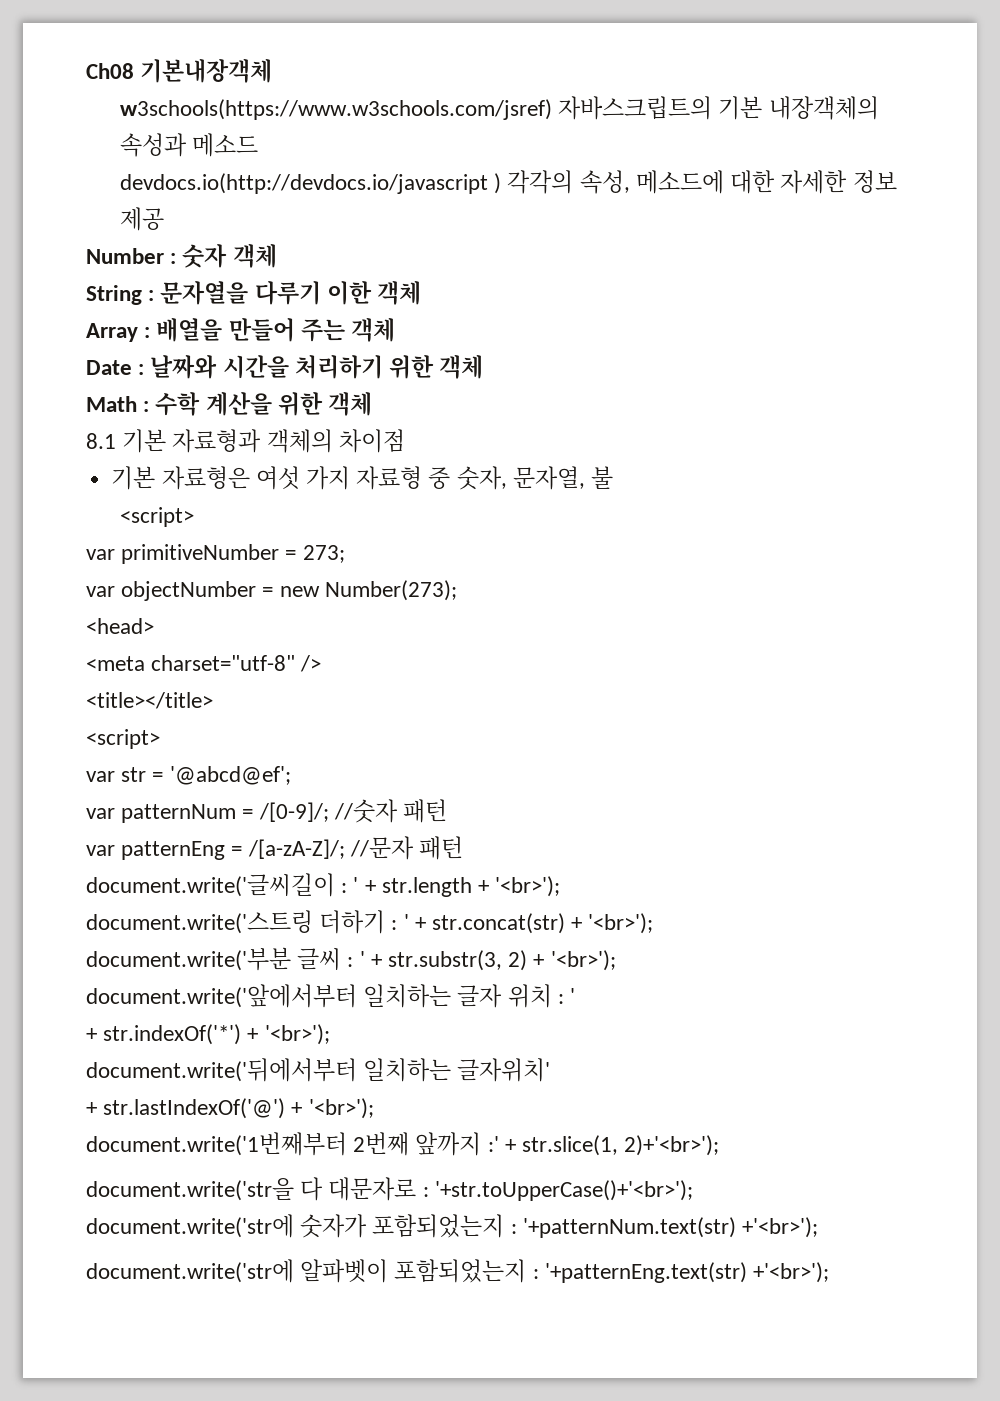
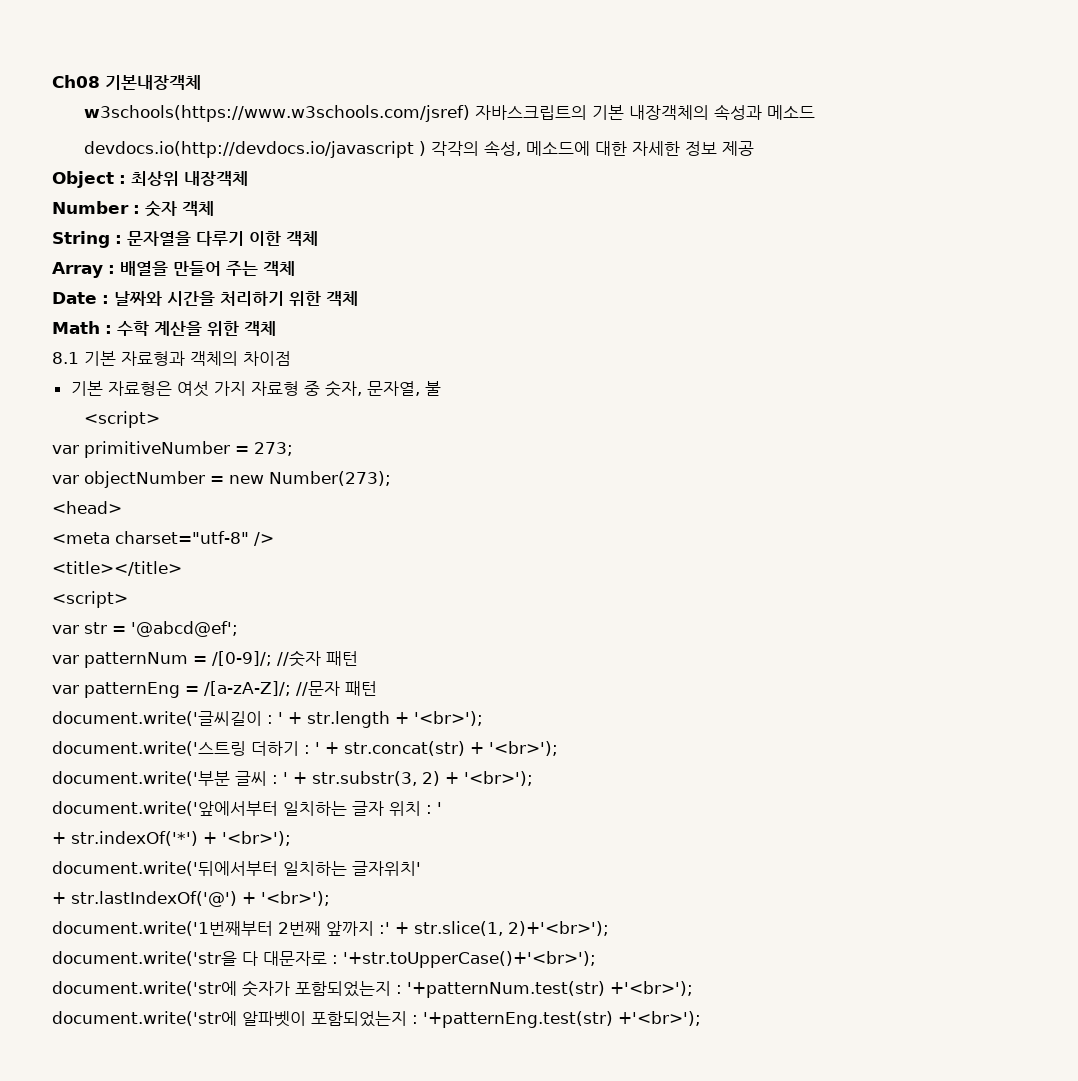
+ Object : 최상위 내장객체
- document.write('str에 숫자가 포함되었는지 : '+patternNum.text(str) +'<br>');
+ document.write('str에 숫자가 포함되었는지 : '+patternNum.test(str) +'<br>');
- document.write('str에 알파벳이 포함되었는지 : '+patternEng.text(str) +'<br>');
+ document.write('str에 알파벳이 포함되었는지 : '+patternEng.test(str) +'<br>');

